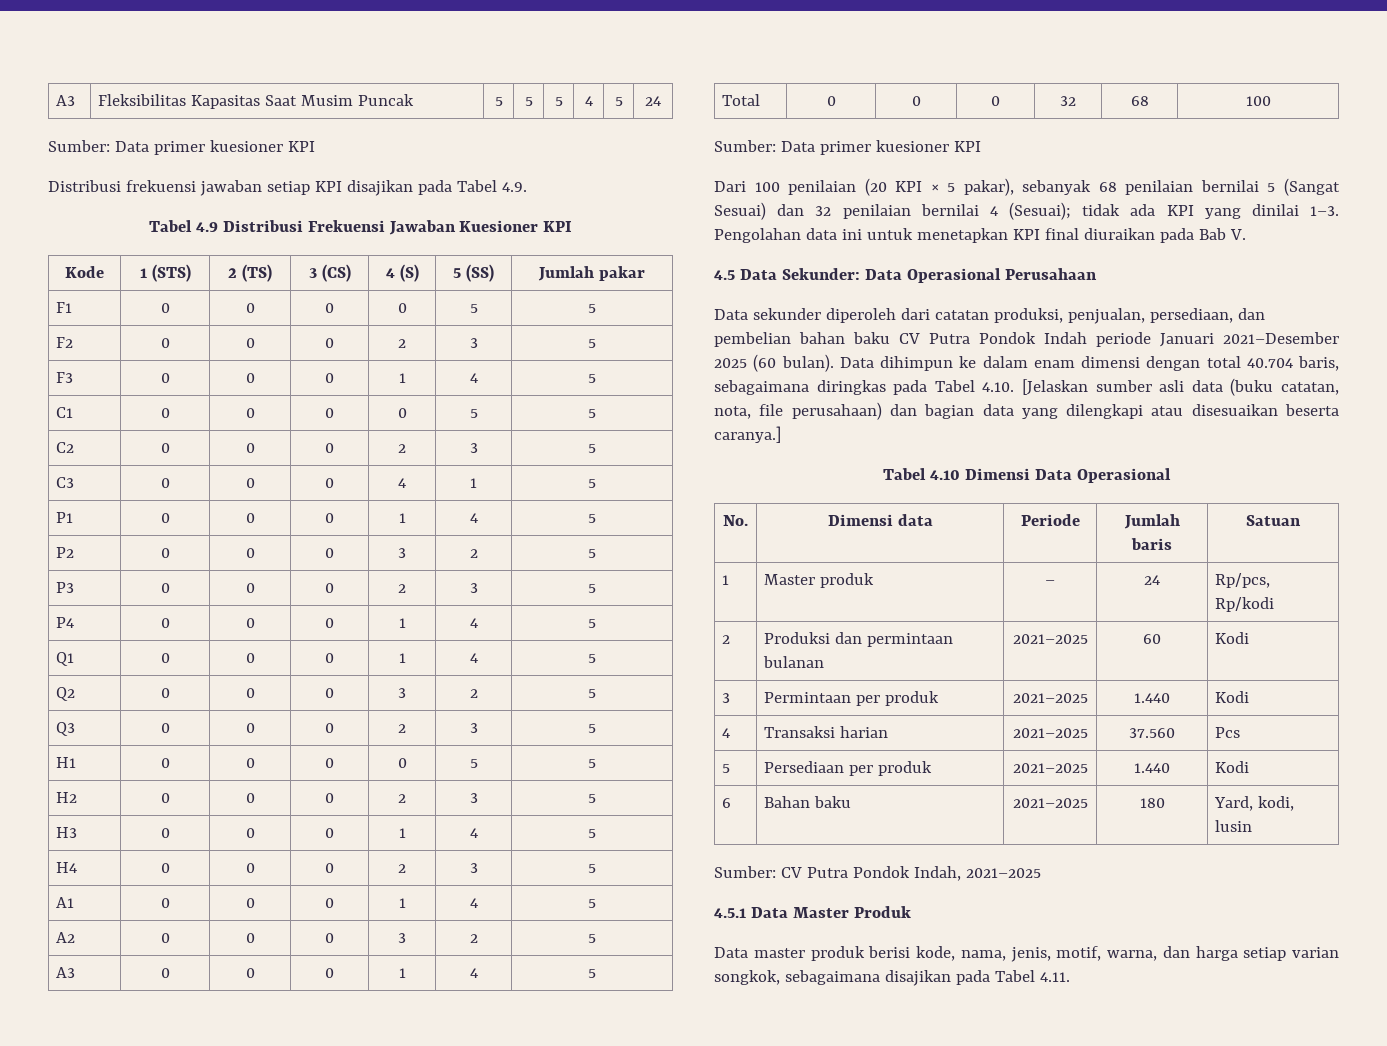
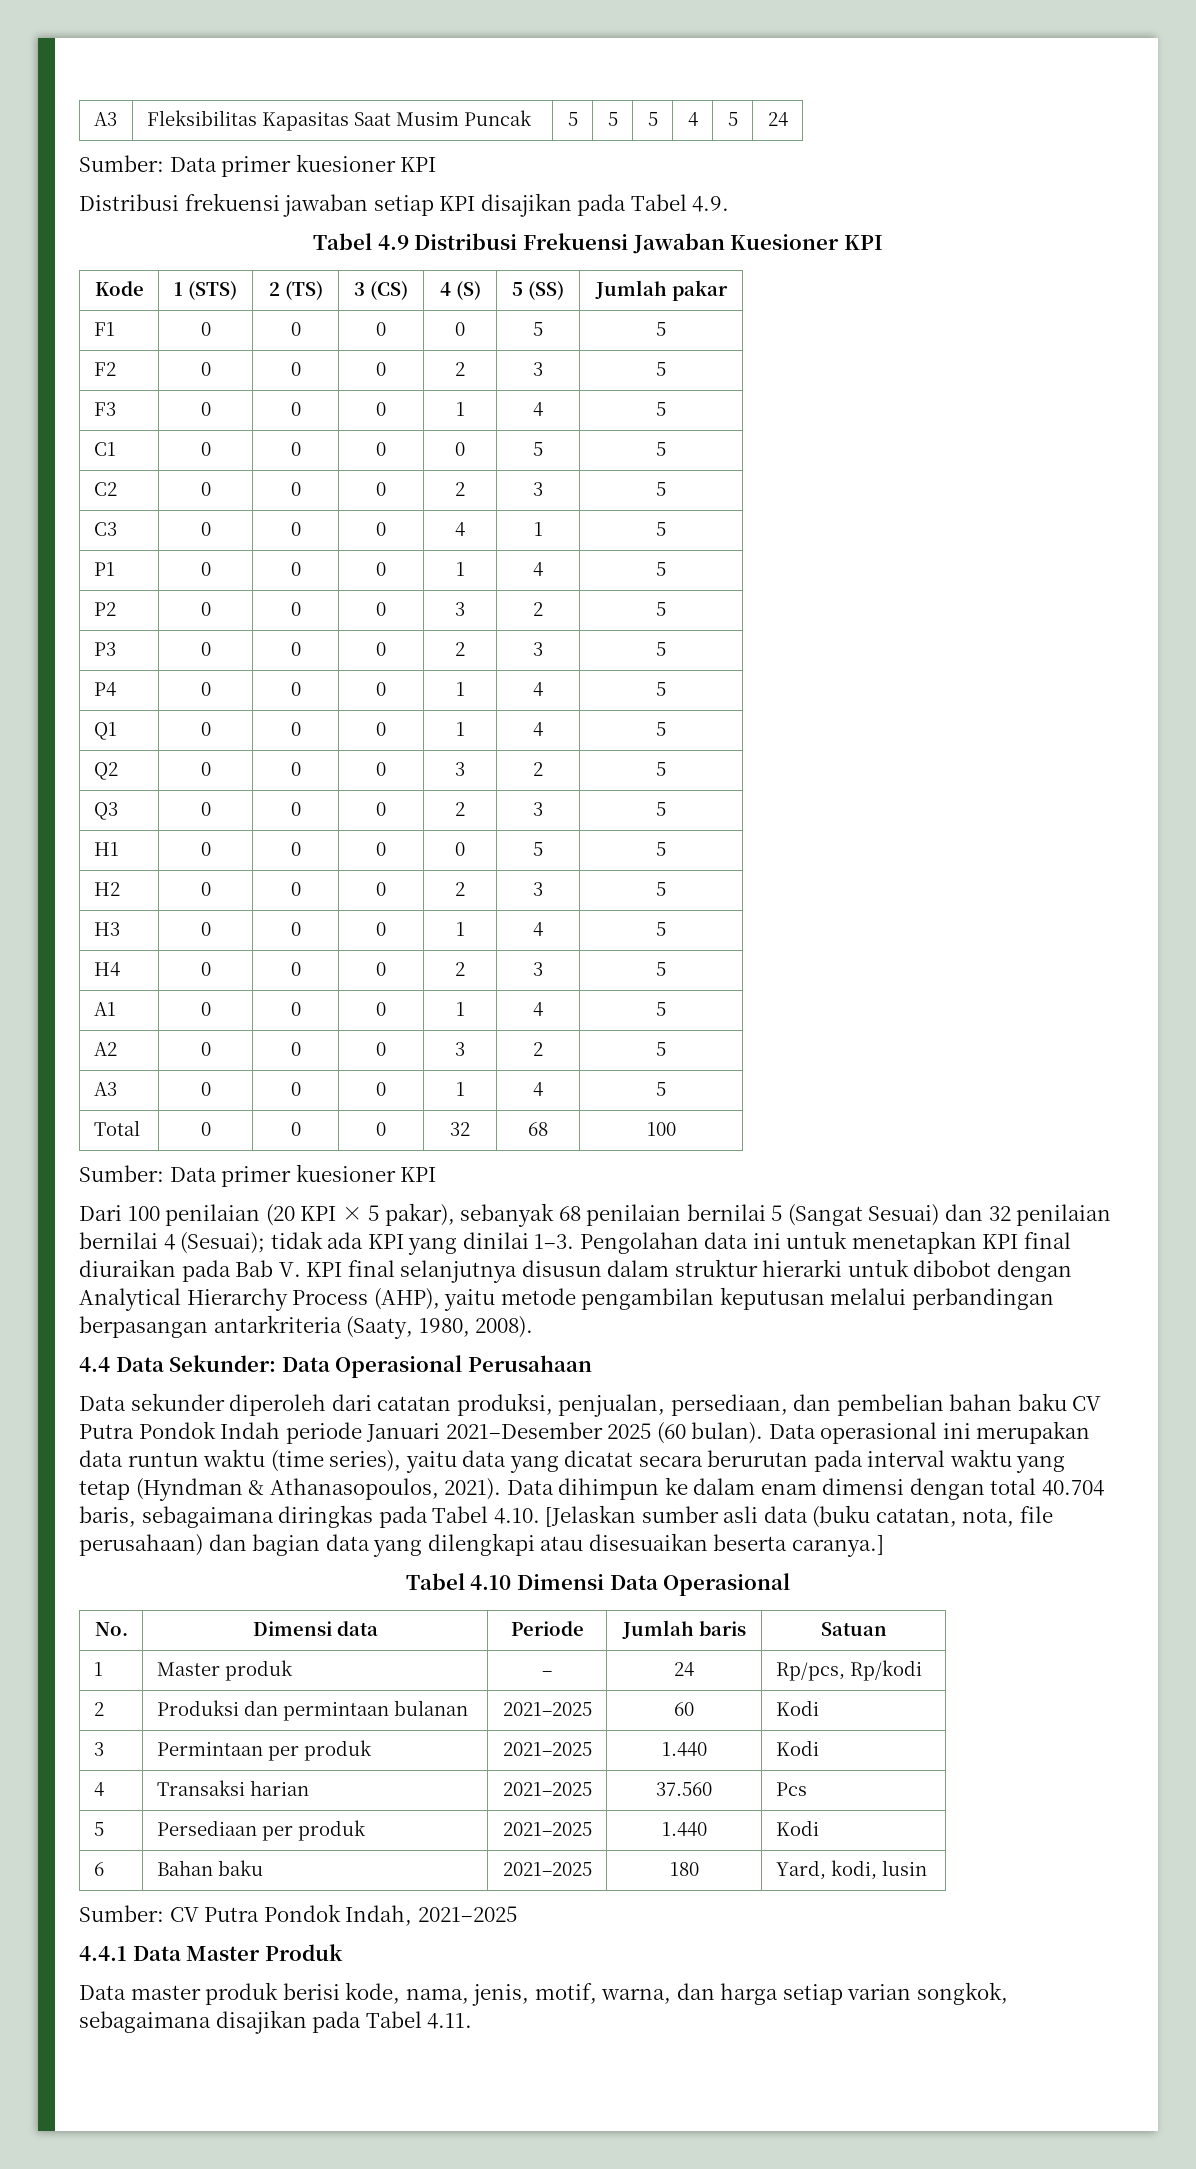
- Pengolahan data ini untuk menetapkan KPI final diuraikan pada Bab V.
- 4.5 Data Sekunder: Data Operasional Perusahaan
+ Pengolahan data ini untuk menetapkan KPI final diuraikan pada Bab V. KPI final selanjutnya disusun dalam struktur hierarki untuk dibobot dengan Analytical Hierarchy Process (AHP), yaitu metode pengambilan keputusan melalui perbandingan berpasangan antarkriteria (Saaty, 1980, 2008).
+ 4.4 Data Sekunder: Data Operasional Perusahaan
- Data dihimpun ke dalam enam dimensi dengan total 40.704 baris, sebagaimana diringkas pada Tabel 4.10. [Jelaskan sumber asli data (buku catatan, nota, file perusahaan) dan bagian data yang dilengkapi atau disesuaikan beserta caranya.]
+ Data operasional ini merupakan data runtun waktu (time series), yaitu data yang dicatat secara berurutan pada interval waktu yang tetap (Hyndman & Athanasopoulos, 2021). Data dihimpun ke dalam enam dimensi dengan total 40.704 baris, sebagaimana diringkas pada Tabel 4.10. [Jelaskan sumber asli data (buku catatan, nota, file perusahaan) dan bagian data yang dilengkapi atau disesuaikan beserta caranya.]
- 4.5.1 Data Master Produk
+ 4.4.1 Data Master Produk

